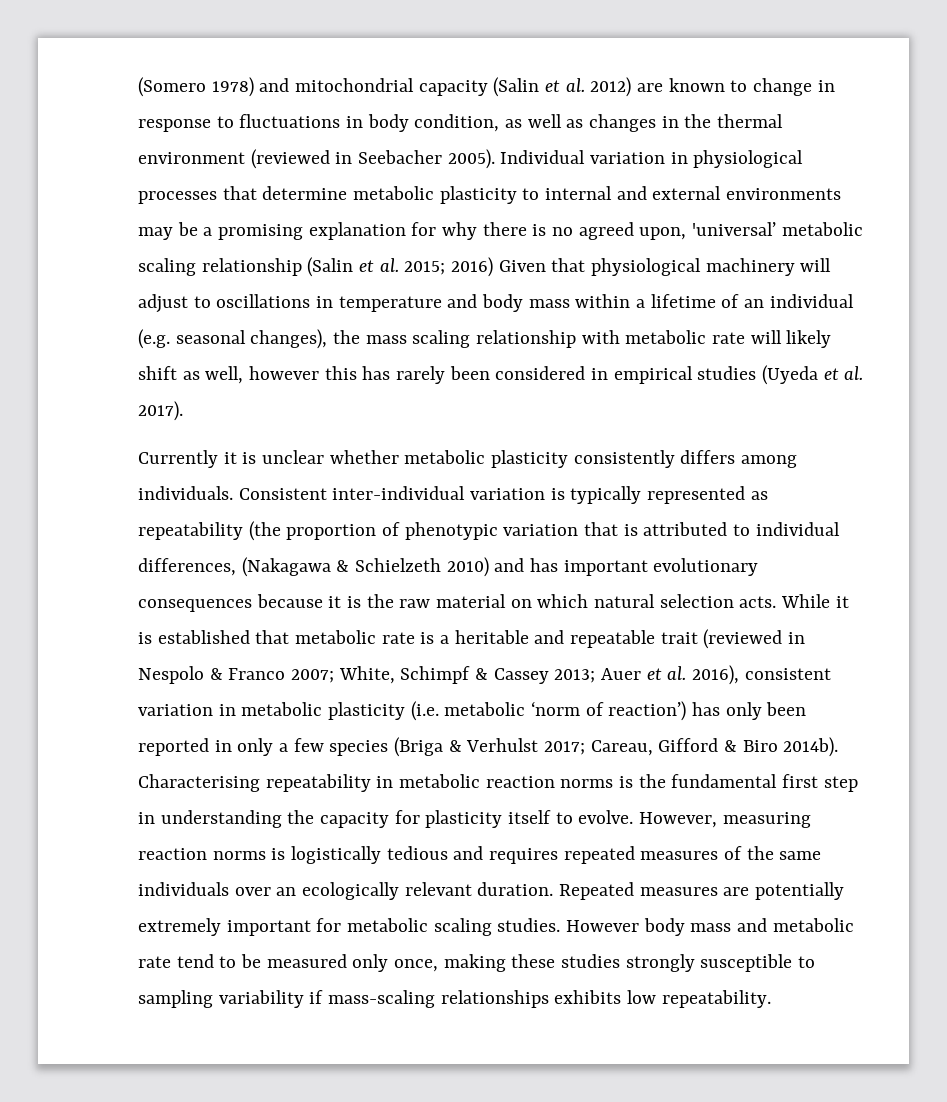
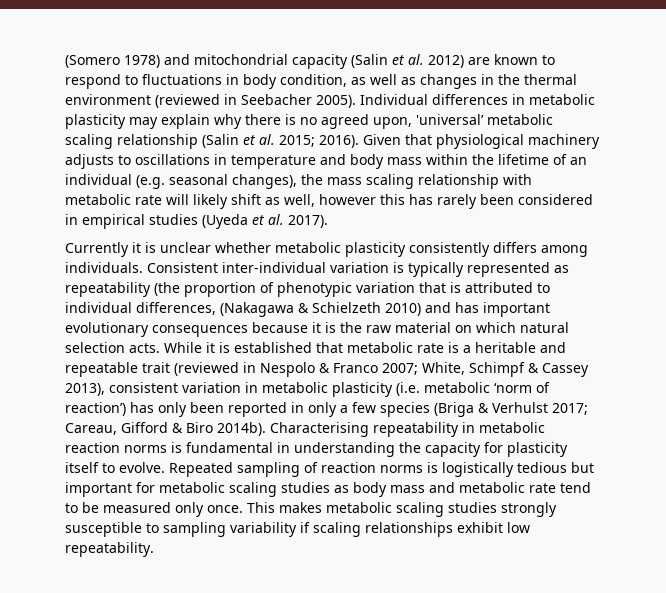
- (Somero 1978) and mitochondrial capacity (Salin et al. 2012) are known to change in response to fluctuations in body condition, as well as changes in the thermal environment (reviewed in Seebacher 2005).
+ (Somero 1978) and mitochondrial capacity (Salin et al. 2012) are known to respond to fluctuations in body condition, as well as changes in the thermal environment (reviewed in Seebacher 2005).
- Individual variation in physiological processes that determine metabolic plasticity to internal and external environments may be a promising explanation for why there is no agreed upon, 'universal’ metabolic scaling relationship (Salin et al. 2015; 2016) Given that physiological machinery will adjust to oscillations in temperature and body mass within a lifetime of an individual (e.g. seasonal changes), the mass scaling relationship with metabolic rate will likely shift as well, however this has rarely been considered in empirical studies (Uyeda et al. 2017).
+ Individual differences in metabolic plasticity may explain why there is no agreed upon, 'universal’ metabolic scaling relationship (Salin et al. 2015; 2016). Given that physiological machinery adjusts to oscillations in temperature and body mass within the lifetime of an individual (e.g. seasonal changes), the mass scaling relationship with metabolic rate will likely shift as well, however this has rarely been considered in empirical studies (Uyeda et al. 2017).
- While it is established that metabolic rate is a heritable and repeatable trait (reviewed in Nespolo & Franco 2007; White, Schimpf & Cassey 2013; Auer et al. 2016), consistent variation in metabolic plasticity (i.e. metabolic ‘norm of reaction’) has only been reported in only a few species (Briga & Verhulst 2017; Careau, Gifford & Biro 2014b).
+ While it is established that metabolic rate is a heritable and repeatable trait (reviewed in Nespolo & Franco 2007; White, Schimpf & Cassey 2013), consistent variation in metabolic plasticity (i.e. metabolic ‘norm of reaction’) has only been reported in only a few species (Briga & Verhulst 2017; Careau, Gifford & Biro 2014b).
- Characterising repeatability in metabolic reaction norms is the fundamental first step in understanding the capacity for plasticity itself to evolve.
+ Characterising repeatability in metabolic reaction norms is fundamental in understanding the capacity for plasticity itself to evolve.
- However, measuring reaction norms is logistically tedious and requires repeated measures of the same individuals over an ecologically relevant duration. Repeated measures are potentially extremely important for metabolic scaling studies. However body mass and metabolic rate tend to be measured only once, making these studies strongly susceptible to sampling variability if mass-scaling relationships exhibits low repeatability.
+ Repeated sampling of reaction norms is logistically tedious but important for metabolic scaling studies as body mass and metabolic rate tend to be measured only once. This makes metabolic scaling studies strongly susceptible to sampling variability if scaling relationships exhibit low repeatability.

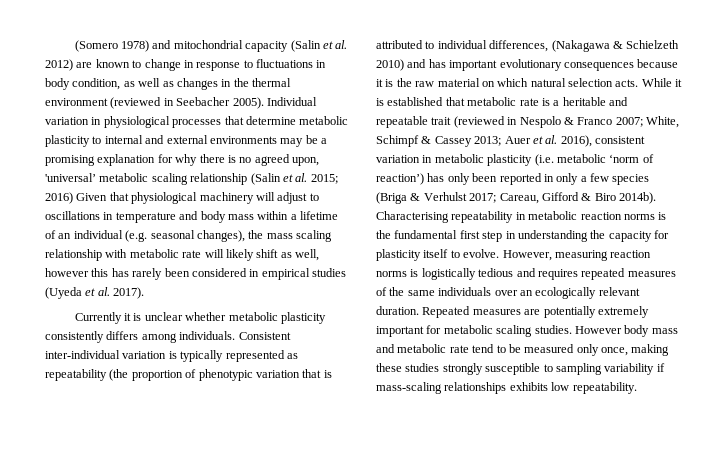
- (Somero 1978) and mitochondrial capacity (Salin et al. 2012) are known to respond to fluctuations in body condition, as well as changes in the thermal environment (reviewed in Seebacher 2005).
+ (Somero 1978) and mitochondrial capacity (Salin et al. 2012) are known to change in response to fluctuations in body condition, as well as changes in the thermal environment (reviewed in Seebacher 2005).
- Individual differences in metabolic plasticity may explain why there is no agreed upon, 'universal’ metabolic scaling relationship (Salin et al. 2015; 2016). Given that physiological machinery adjusts to oscillations in temperature and body mass within the lifetime of an individual (e.g. seasonal changes), the mass scaling relationship with metabolic rate will likely shift as well, however this has rarely been considered in empirical studies (Uyeda et al. 2017).
+ Individual variation in physiological processes that determine metabolic plasticity to internal and external environments may be a promising explanation for why there is no agreed upon, 'universal’ metabolic scaling relationship (Salin et al. 2015; 2016) Given that physiological machinery will adjust to oscillations in temperature and body mass within a lifetime of an individual (e.g. seasonal changes), the mass scaling relationship with metabolic rate will likely shift as well, however this has rarely been considered in empirical studies (Uyeda et al. 2017).
- While it is established that metabolic rate is a heritable and repeatable trait (reviewed in Nespolo & Franco 2007; White, Schimpf & Cassey 2013), consistent variation in metabolic plasticity (i.e. metabolic ‘norm of reaction’) has only been reported in only a few species (Briga & Verhulst 2017; Careau, Gifford & Biro 2014b).
+ While it is established that metabolic rate is a heritable and repeatable trait (reviewed in Nespolo & Franco 2007; White, Schimpf & Cassey 2013; Auer et al. 2016), consistent variation in metabolic plasticity (i.e. metabolic ‘norm of reaction’) has only been reported in only a few species (Briga & Verhulst 2017; Careau, Gifford & Biro 2014b).
- Characterising repeatability in metabolic reaction norms is fundamental in understanding the capacity for plasticity itself to evolve.
+ Characterising repeatability in metabolic reaction norms is the fundamental first step in understanding the capacity for plasticity itself to evolve.
- Repeated sampling of reaction norms is logistically tedious but important for metabolic scaling studies as body mass and metabolic rate tend to be measured only once. This makes metabolic scaling studies strongly susceptible to sampling variability if scaling relationships exhibit low repeatability.
+ However, measuring reaction norms is logistically tedious and requires repeated measures of the same individuals over an ecologically relevant duration. Repeated measures are potentially extremely important for metabolic scaling studies. However body mass and metabolic rate tend to be measured only once, making these studies strongly susceptible to sampling variability if mass-scaling relationships exhibits low repeatability.

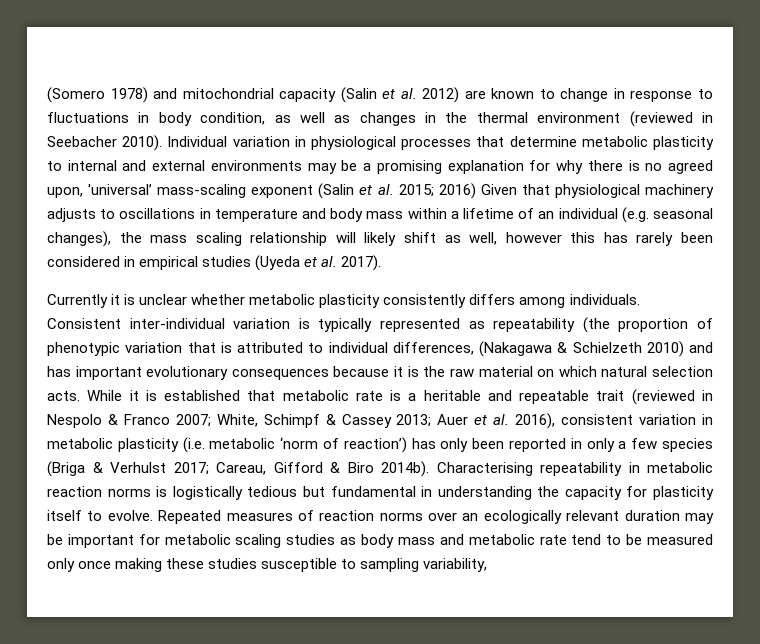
- (Somero 1978) and mitochondrial capacity (Salin et al. 2012) are known to change in response to fluctuations in body condition, as well as changes in the thermal environment (reviewed in Seebacher 2005).
+ (Somero 1978) and mitochondrial capacity (Salin et al. 2012) are known to change in response to fluctuations in body condition, as well as changes in the thermal environment (reviewed in Seebacher 2010).
- Individual variation in physiological processes that determine metabolic plasticity to internal and external environments may be a promising explanation for why there is no agreed upon, 'universal’ metabolic scaling relationship (Salin et al. 2015;
+ Individual variation in physiological processes that determine metabolic plasticity to internal and external environments may be a promising explanation for why there is no agreed upon, 'universal’ mass-scaling exponent (Salin et al. 2015;
- 2016) Given that physiological machinery will adjust to oscillations in temperature and body mass within a lifetime of an individual (e.g. seasonal changes), the mass scaling relationship with metabolic rate will likely shift as well, however this has rarely been considered in empirical studies (Uyeda et al. 2017).
+ 2016) Given that physiological machinery adjusts to oscillations in temperature and body mass within a lifetime of an individual (e.g. seasonal changes), the mass scaling relationship will likely shift as well, however this has rarely been considered in empirical studies (Uyeda et al. 2017).
- Characterising repeatability in metabolic reaction norms is the fundamental first step in understanding the capacity for plasticity itself to evolve.
+ Characterising repeatability in metabolic reaction norms is logistically tedious but fundamental in understanding the capacity for plasticity itself to evolve.
- However, measuring reaction norms is logistically tedious and requires repeated measures of the same individuals over an ecologically relevant duration. Repeated measures are potentially extremely important for metabolic scaling studies. However body mass and metabolic rate tend to be measured only once, making these studies strongly susceptible to sampling variability if mass-scaling relationships exhibits low repeatability.
+ Repeated measures of reaction norms over an ecologically relevant duration may be important for metabolic scaling studies as body mass and metabolic rate tend to be measured only once making these studies susceptible to sampling variability,

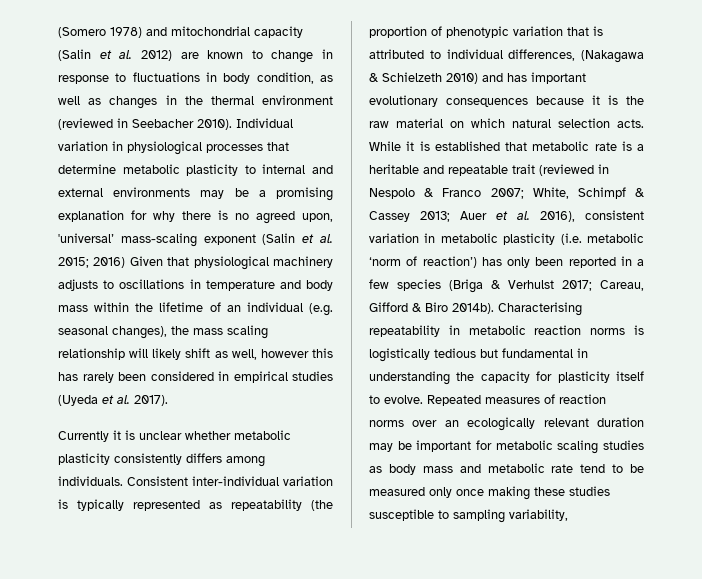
- 2016) Given that physiological machinery adjusts to oscillations in temperature and body mass within a lifetime of an individual (e.g. seasonal changes), the mass scaling relationship will likely shift as well, however this has rarely been considered in empirical studies (Uyeda et al. 2017).
+ 2016) Given that physiological machinery adjusts to oscillations in temperature and body mass within the lifetime of an individual (e.g. seasonal changes), the mass scaling relationship will likely shift as well, however this has rarely been considered in empirical studies (Uyeda et al. 2017).
- While it is established that metabolic rate is a heritable and repeatable trait (reviewed in Nespolo & Franco 2007; White, Schimpf & Cassey 2013; Auer et al. 2016), consistent variation in metabolic plasticity (i.e. metabolic ‘norm of reaction’) has only been reported in only a few species (Briga & Verhulst 2017; Careau, Gifford & Biro 2014b).
+ While it is established that metabolic rate is a heritable and repeatable trait (reviewed in Nespolo & Franco 2007; White, Schimpf & Cassey 2013; Auer et al. 2016), consistent variation in metabolic plasticity (i.e. metabolic ‘norm of reaction’) has only been reported in a few species (Briga & Verhulst 2017; Careau, Gifford & Biro 2014b).

